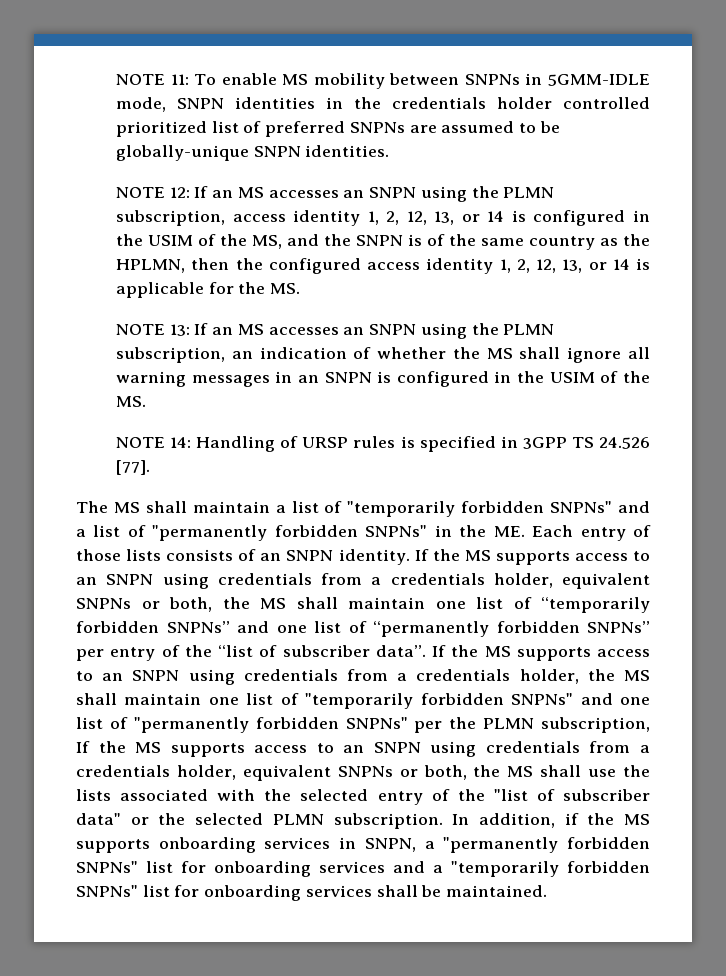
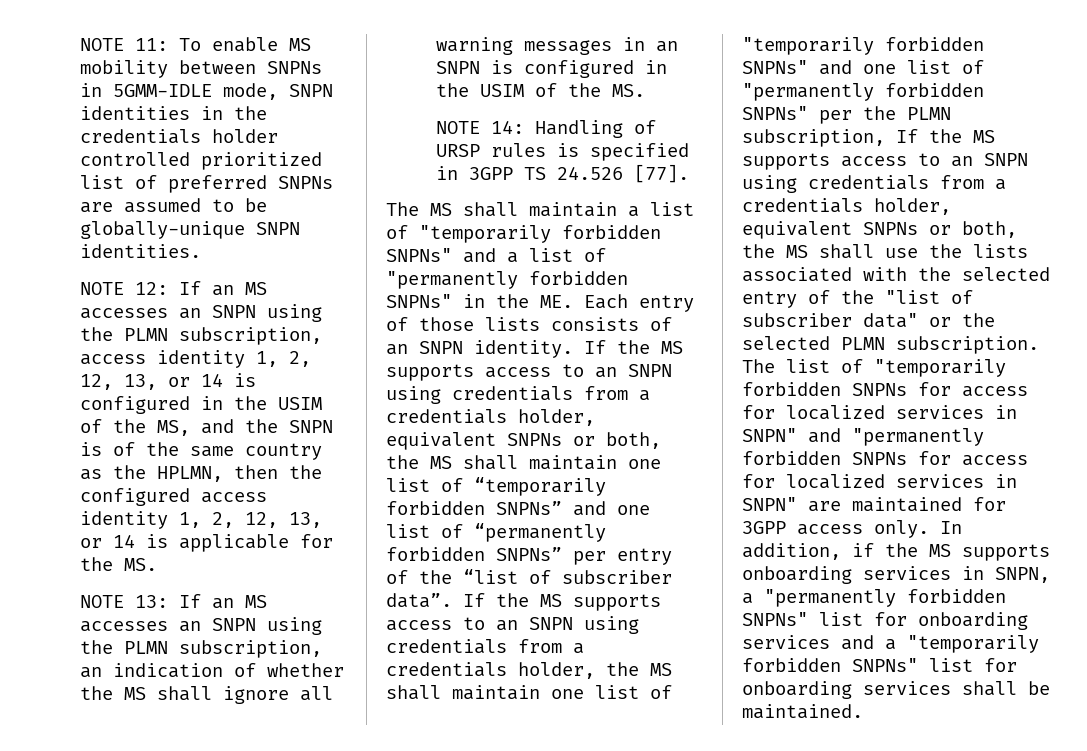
+ The list of "temporarily forbidden SNPNs for access for localized services in SNPN" and "permanently forbidden SNPNs for access for localized services in SNPN" are maintained for 3GPP access only.

